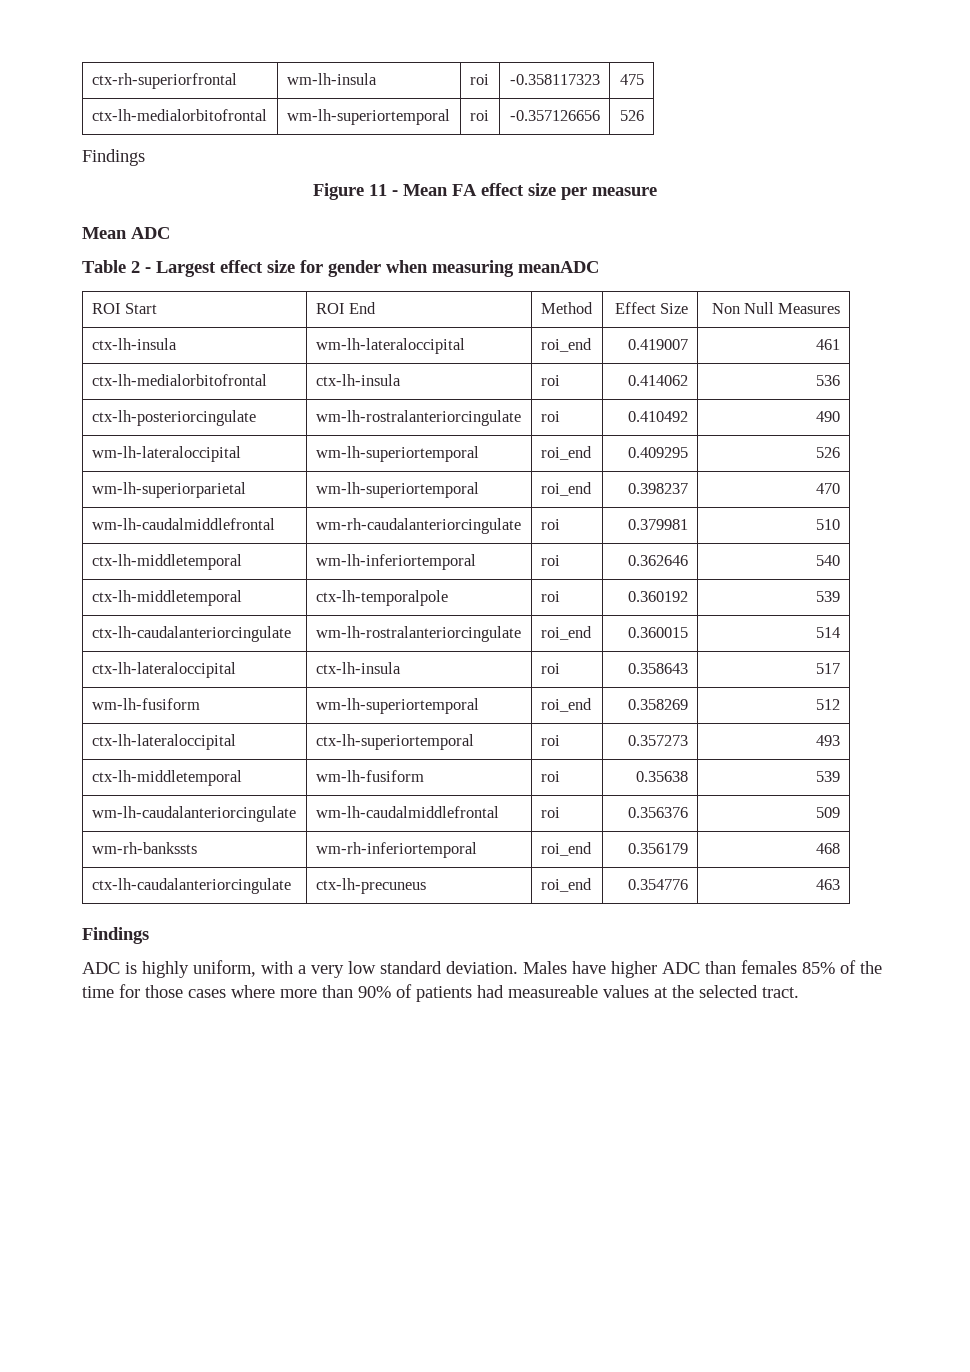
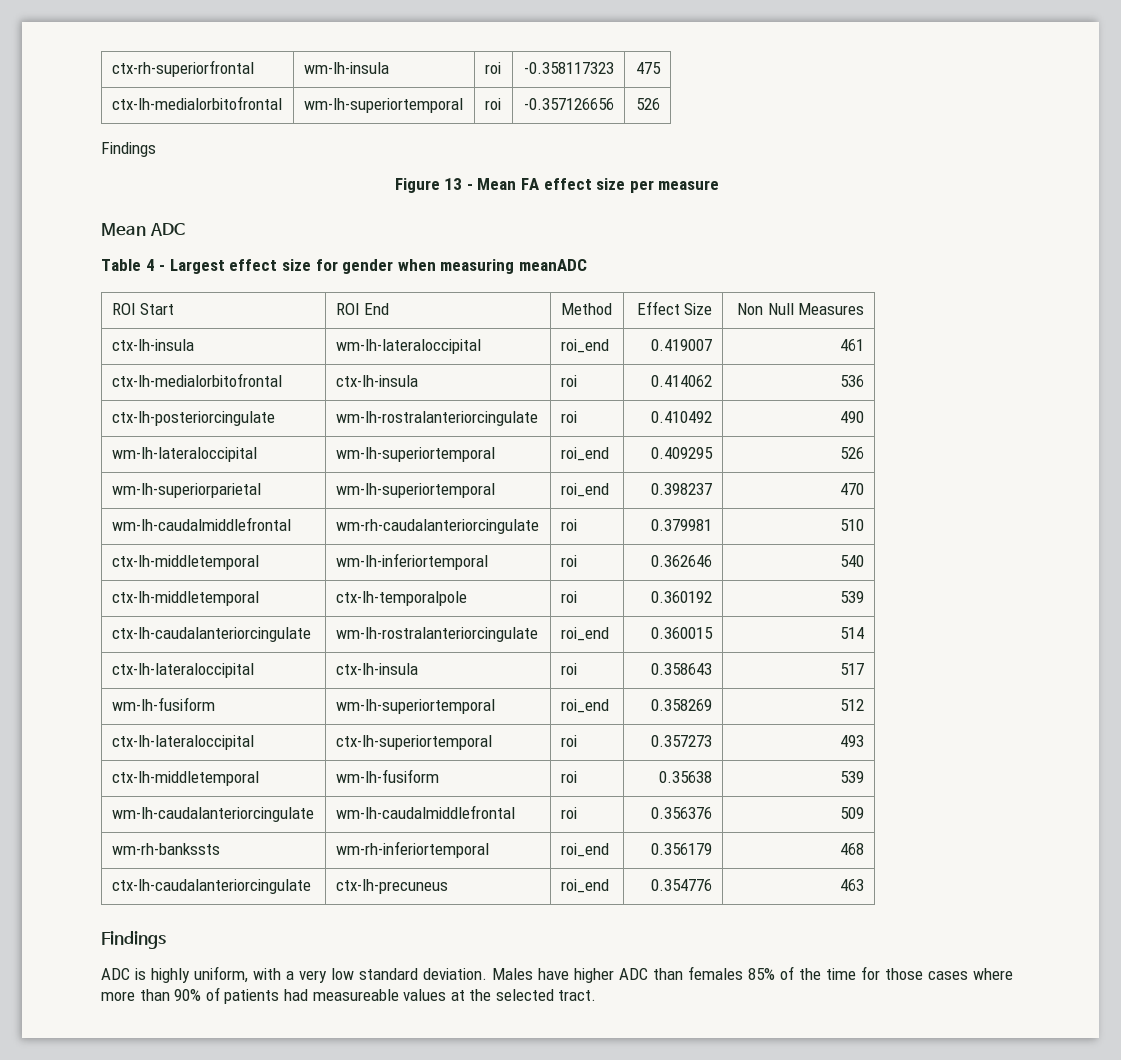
- Figure 11 - Mean FA effect size per measure
+ Figure 13 - Mean FA effect size per measure
- Table 2 - Largest effect size for gender when measuring meanADC
+ Table 4 - Largest effect size for gender when measuring meanADC

